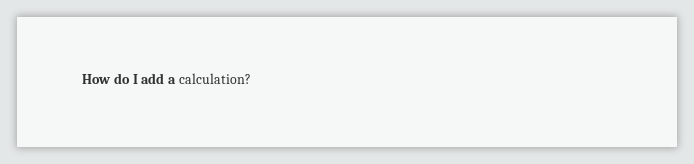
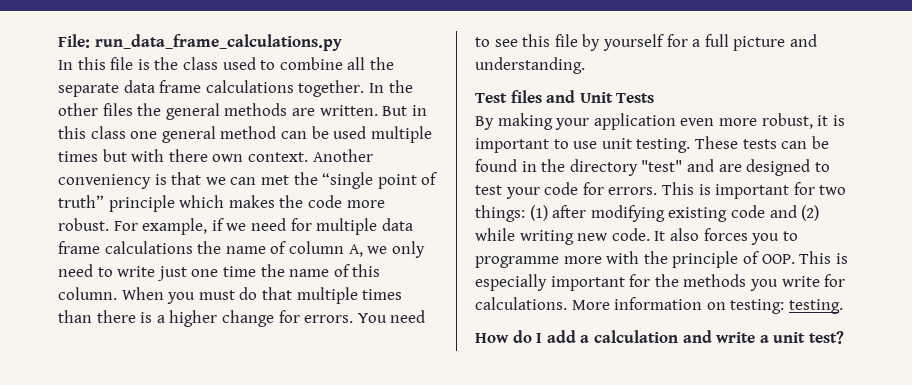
+ File: run_data_frame_calculations.py
+ In this file is the class used to combine all the separate data frame calculations together. In the other files the general methods are written. But in this class one general method can be used multiple times but with there own context. Another conveniency is that we can met the “single point of truth” principle which makes the code more robust. For example, if we need for multiple data frame calculations the name of column A, we only need to write just one time the name of this column. When you must do that multiple times than there is a higher change for errors. You need to see this file by yourself for a full picture and understanding.
+ Test files and Unit Tests
+ By making your application even more robust, it is important to use unit testing. These tests can be found in the directory "test" and are designed to test your code for errors. This is important for two things: (1) after modifying existing code and (2) while writing new code. It also forces you to programme more with the principle of OOP. This is especially important for the methods you write for calculations. More information on testing: testing.
- How do I add a calculation?
+ How do I add a calculation and write a unit test?

